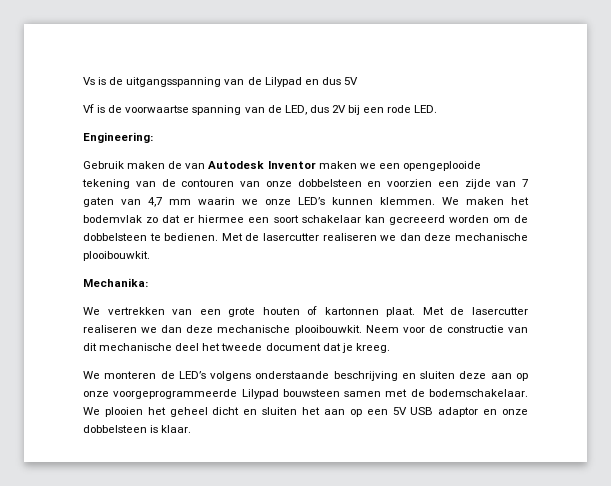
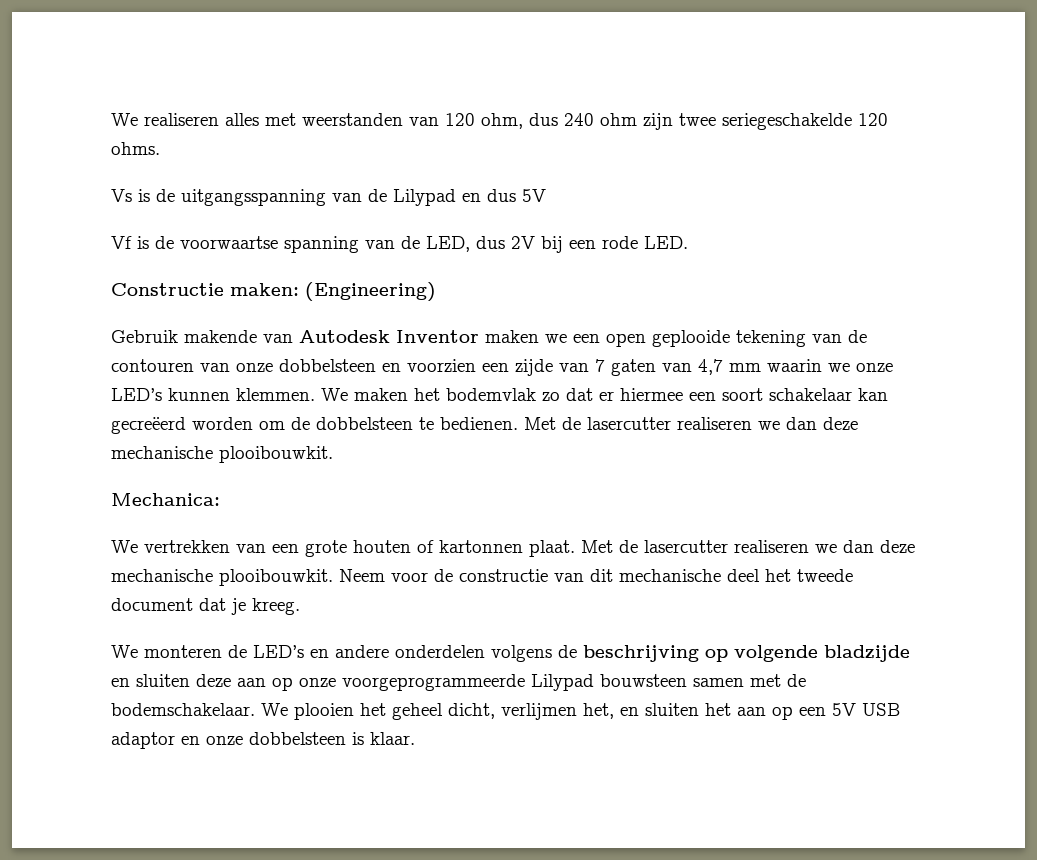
+ We realiseren alles met weerstanden van 120 ohm, dus 240 ohm zijn twee seriegeschakelde 120 ohms.
- Engineering:
+ Constructie maken: (Engineering)
- Gebruik maken de van Autodesk Inventor maken we een opengeplooide tekening van de contouren van onze dobbelsteen en voorzien een zijde van 7 gaten van 4,7 mm waarin we onze LED’s kunnen klemmen.
+ Gebruik makende van Autodesk Inventor maken we een open geplooide tekening van de contouren van onze dobbelsteen en voorzien een zijde van 7 gaten van 4,7 mm waarin we onze LED’s kunnen klemmen.
- We maken het bodemvlak zo dat er hiermee een soort schakelaar kan gecreeerd worden om de dobbelsteen te bedienen.
+ We maken het bodemvlak zo dat er hiermee een soort schakelaar kan gecreëerd worden om de dobbelsteen te bedienen.
- Mechanika:
+ Mechanica:
- We monteren de LED’s volgens onderstaande beschrijving en sluiten deze aan op onze voorgeprogrammeerde Lilypad bouwsteen samen met de bodemschakelaar.
+ We monteren de LED’s en andere onderdelen volgens de beschrijving op volgende bladzijde en sluiten deze aan op onze voorgeprogrammeerde Lilypad bouwsteen samen met de bodemschakelaar.
- We plooien het geheel dicht en sluiten het aan op een 5V USB adaptor en onze dobbelsteen is klaar.
+ We plooien het geheel dicht, verlijmen het, en sluiten het aan op een 5V USB adaptor en onze dobbelsteen is klaar.

